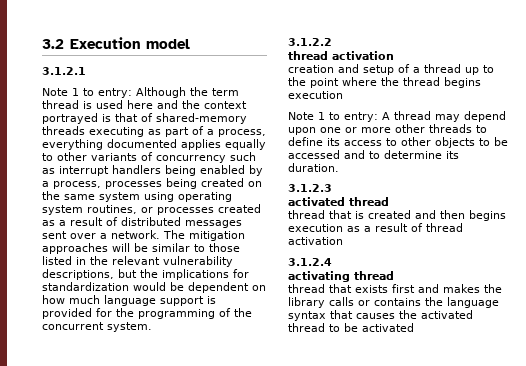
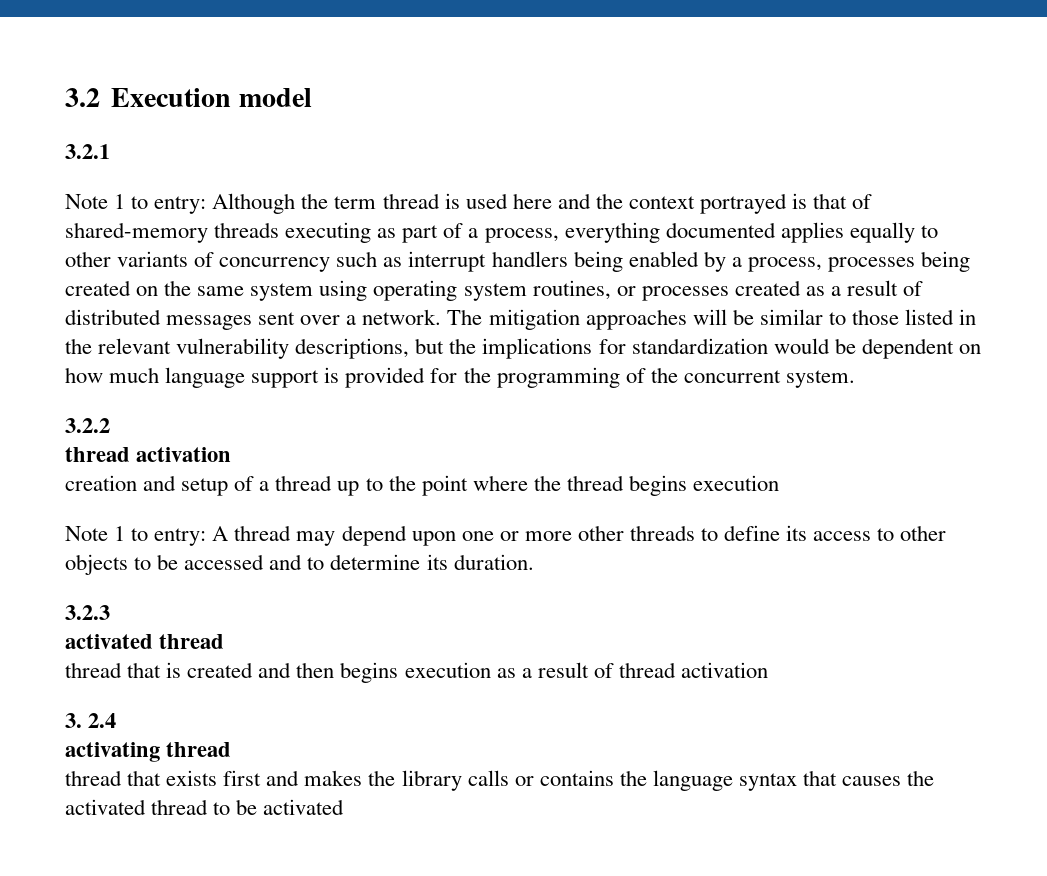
- 3.1.2.1
+ 3.2.1
- 3.1.2.2
+ 3.2.2
- 3.1.2.3
+ 3.2.3
- 3.1.2.4
+ 3. 2.4

